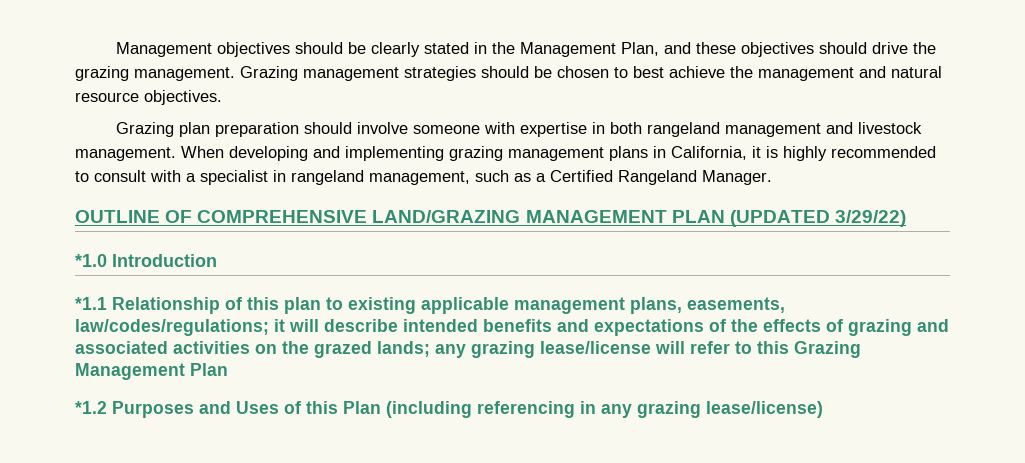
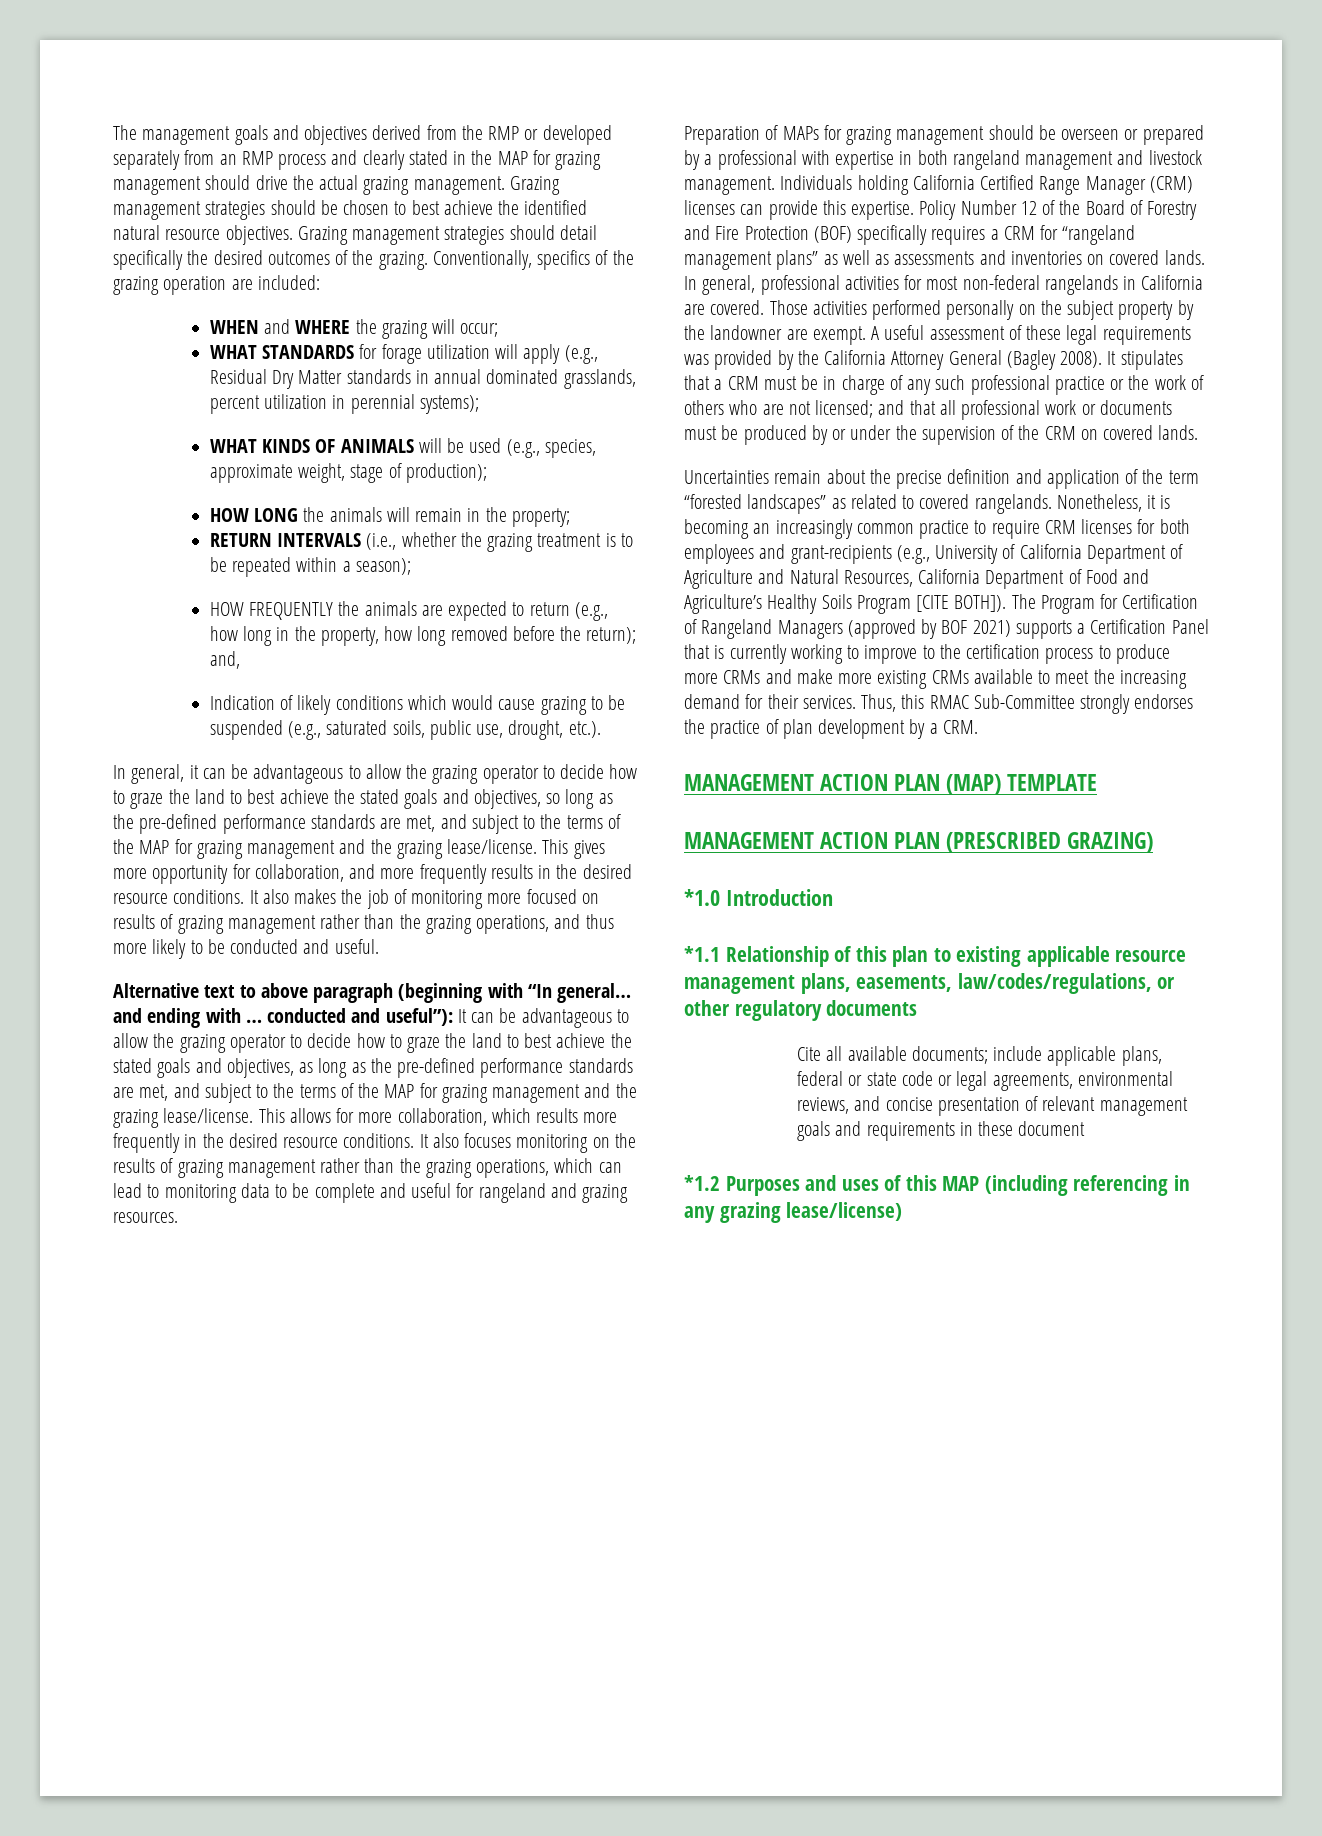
- Management objectives should be clearly stated in the Management Plan, and these objectives should drive the grazing management.
+ The management goals and objectives derived from the RMP or developed separately from an RMP process and clearly stated in the MAP for grazing management should drive the actual grazing management.
- Grazing management strategies should be chosen to best achieve the management and natural resource objectives.
- Grazing plan preparation should involve someone with expertise in both rangeland management and livestock management.
+ Grazing management strategies should be chosen to best achieve the identified natural resource objectives. Grazing management strategies should detail specifically the desired outcomes of the grazing. Conventionally, specifics of the grazing operation are included:
+ WHEN and WHERE the grazing will occur;
+ WHAT STANDARDS for forage utilization will apply (e.g., Residual Dry Matter standards in annual dominated grasslands, percent utilization in perennial systems);
+ WHAT KINDS OF ANIMALS will be used (e.g., species, approximate weight, stage of production);
+ HOW LONG the animals will remain in the property;
+ RETURN INTERVALS (i.e., whether the grazing treatment is to be repeated within a season);
+ HOW FREQUENTLY the animals are expected to return (e.g., how long in the property, how long removed before the return); and,
+ Indication of likely conditions which would cause grazing to be suspended (e.g., saturated soils, public use, drought, etc.).
+ In general, it can be advantageous to allow the grazing operator to decide how to graze the land to best achieve the stated goals and objectives, so long as the pre-defined performance standards are met, and subject to the terms of the MAP for grazing management and the grazing lease/license. This gives more opportunity for collaboration, and more frequently results in the desired resource conditions. It also makes the job of monitoring more focused on results of grazing management rather than the grazing operations, and thus more likely to be conducted and useful.
+ Alternative text to above paragraph (beginning with “In general… and ending with … conducted and useful”): It can be advantageous to allow the grazing operator to decide how to graze the land to best achieve the stated goals and objectives, as long as the pre-defined performance standards are met, and subject to the terms of the MAP for grazing management and the grazing lease/license. This allows for more collaboration, which results more frequently in the desired resource conditions. It also focuses monitoring on the results of grazing management rather than the grazing operations, which can lead to monitoring data to be complete and useful for rangeland and grazing resources.
+ Preparation of MAPs for grazing management should be overseen or prepared by a professional with expertise in both rangeland management and livestock management.
- When developing and implementing grazing management plans in California, it is highly recommended to consult with a specialist in rangeland management, such as a Certified Rangeland Manager.
- OUTLINE OF COMPREHENSIVE LAND/GRAZING MANAGEMENT PLAN (UPDATED 3/29/22)
+ Individuals holding California Certified Range Manager (CRM) licenses can provide this expertise. Policy Number 12 of the Board of Forestry and Fire Protection (BOF) specifically requires a CRM for “rangeland management plans” as well as assessments and inventories on covered lands. In general, professional activities for most non-federal rangelands in California are covered. Those activities performed personally on the subject property by the landowner are exempt. A useful assessment of these legal requirements was provided by the California Attorney General (Bagley 2008). It stipulates that a CRM must be in charge of any such professional practice or the work of others who are not licensed; and that all professional work or documents must be produced by or under the supervision of the CRM on covered lands.
+ Uncertainties remain about the precise definition and application of the term “forested landscapes” as related to covered rangelands. Nonetheless, it is becoming an increasingly common practice to require CRM licenses for both employees and grant-recipients (e.g., University of California Department of Agriculture and Natural Resources, California Department of Food and Agriculture’s Healthy Soils Program [CITE BOTH]). The Program for Certification of Rangeland Managers (approved by BOF 2021) supports a Certification Panel that is currently working to improve to the certification process to produce more CRMs and make more existing CRMs available to meet the increasing demand for their services. Thus, this RMAC Sub-Committee strongly endorses the practice of plan development by a CRM.
+ MANAGEMENT ACTION PLAN (MAP) TEMPLATE
+ MANAGEMENT ACTION PLAN (PRESCRIBED GRAZING)
- *1.1 Relationship of this plan to existing applicable management plans, easements, law/codes/regulations; it will describe intended benefits and expectations of the effects of grazing and associated activities on the grazed lands; any grazing lease/license will refer to this Grazing Management Plan
+ *1.1 Relationship of this plan to existing applicable resource management plans, easements, law/codes/regulations, or other regulatory documents
+ Cite all available documents; include applicable plans, federal or state code or legal agreements, environmental reviews, and concise presentation of relevant management goals and requirements in these document
- *1.2 Purposes and Uses of this Plan (including referencing in any grazing lease/license)
+ *1.2 Purposes and uses of this MAP (including referencing in any grazing lease/license)

